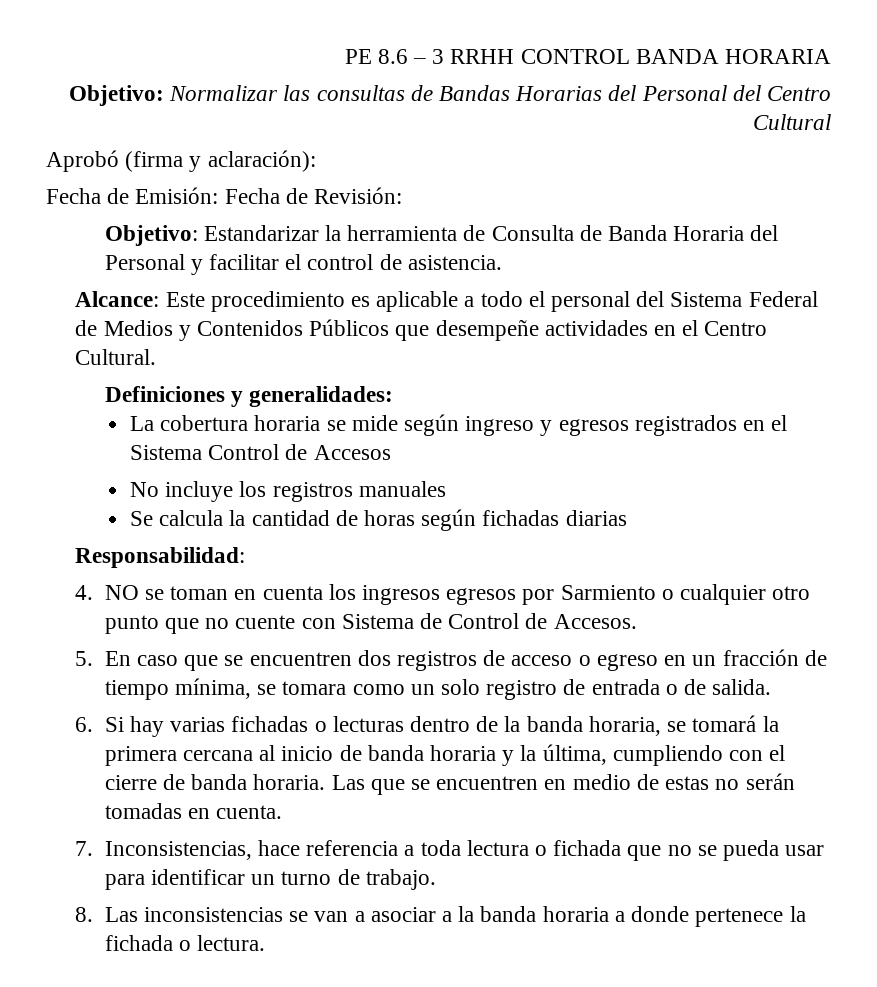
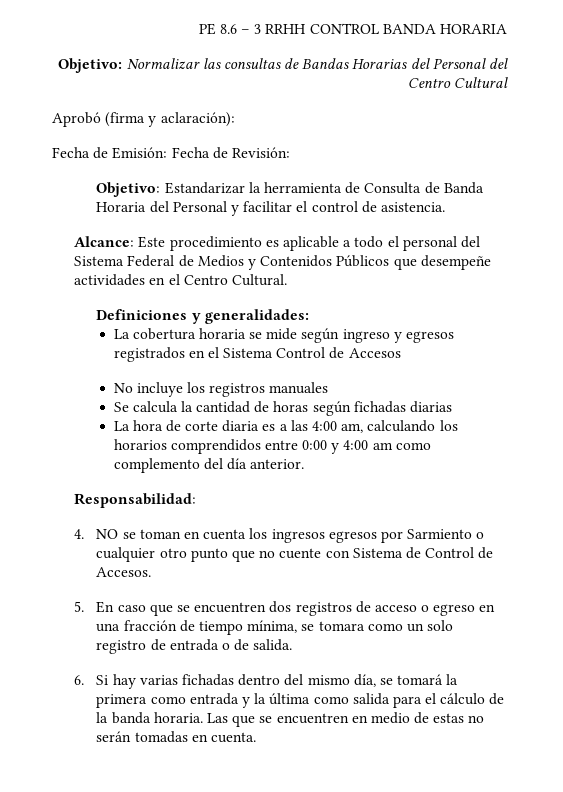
+ La hora de corte diaria es a las 4:00 am, calculando los horarios comprendidos entre 0:00 y 4:00 am como complemento del día anterior.
- 5. En caso que se encuentren dos registros de acceso o egreso en un fracción de tiempo mínima, se tomara como un solo registro de entrada o de salida.
+ 5. En caso que se encuentren dos registros de acceso o egreso en una fracción de tiempo mínima, se tomara como un solo registro de entrada o de salida.
- 6. Si hay varias fichadas o lecturas dentro de la banda horaria, se tomará la primera cercana al inicio de banda horaria y la última, cumpliendo con el cierre de banda horaria.
+ 6. Si hay varias fichadas dentro del mismo día, se tomará la primera como entrada y la última como salida para el cálculo de la banda horaria.
- 7. Inconsistencias, hace referencia a toda lectura o fichada que no se pueda usar para identificar un turno de trabajo.
- 8. Las inconsistencias se van a asociar a la banda horaria a donde pertenece la fichada o lectura.

